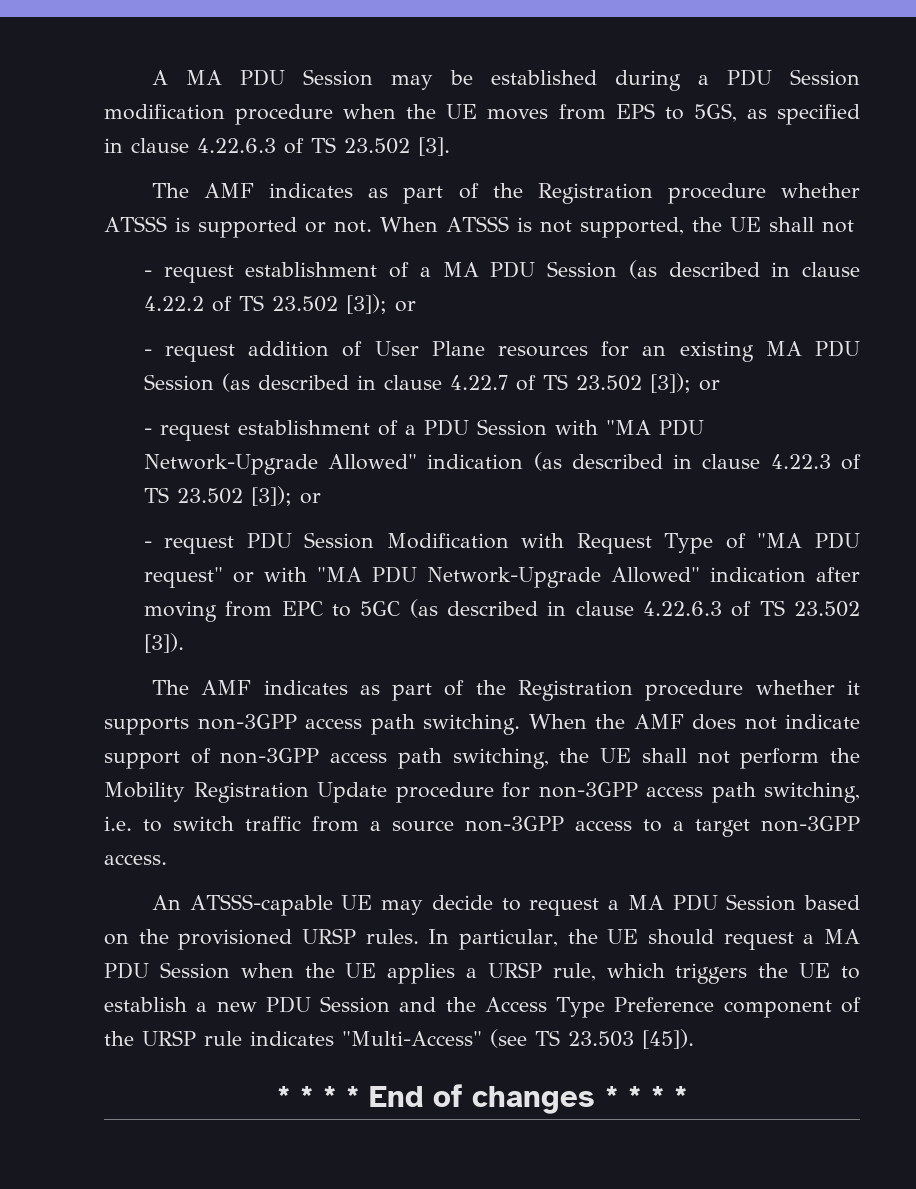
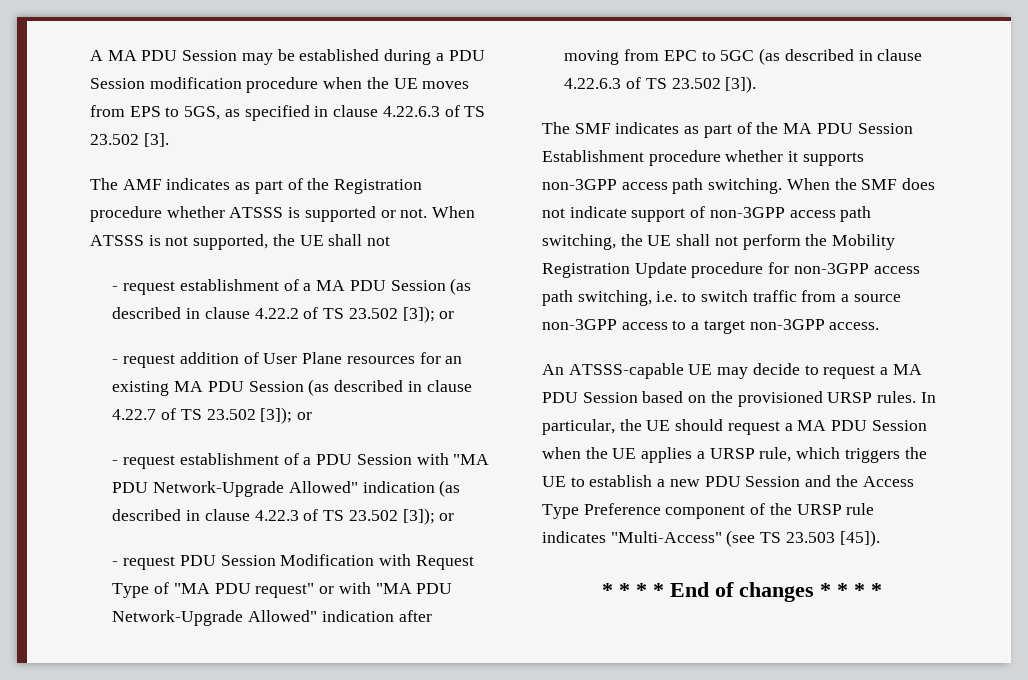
- The AMF indicates as part of the Registration procedure whether it supports non-3GPP access path switching.
+ The SMF indicates as part of the MA PDU Session Establishment procedure whether it supports non-3GPP access path switching.
- When the AMF does not indicate support of non-3GPP access path switching, the UE shall not perform the Mobility Registration Update procedure for non-3GPP access path switching, i.e. to switch traffic from a source non-3GPP access to a target non-3GPP access.
+ When the SMF does not indicate support of non-3GPP access path switching, the UE shall not perform the Mobility Registration Update procedure for non-3GPP access path switching, i.e. to switch traffic from a source non-3GPP access to a target non-3GPP access.

